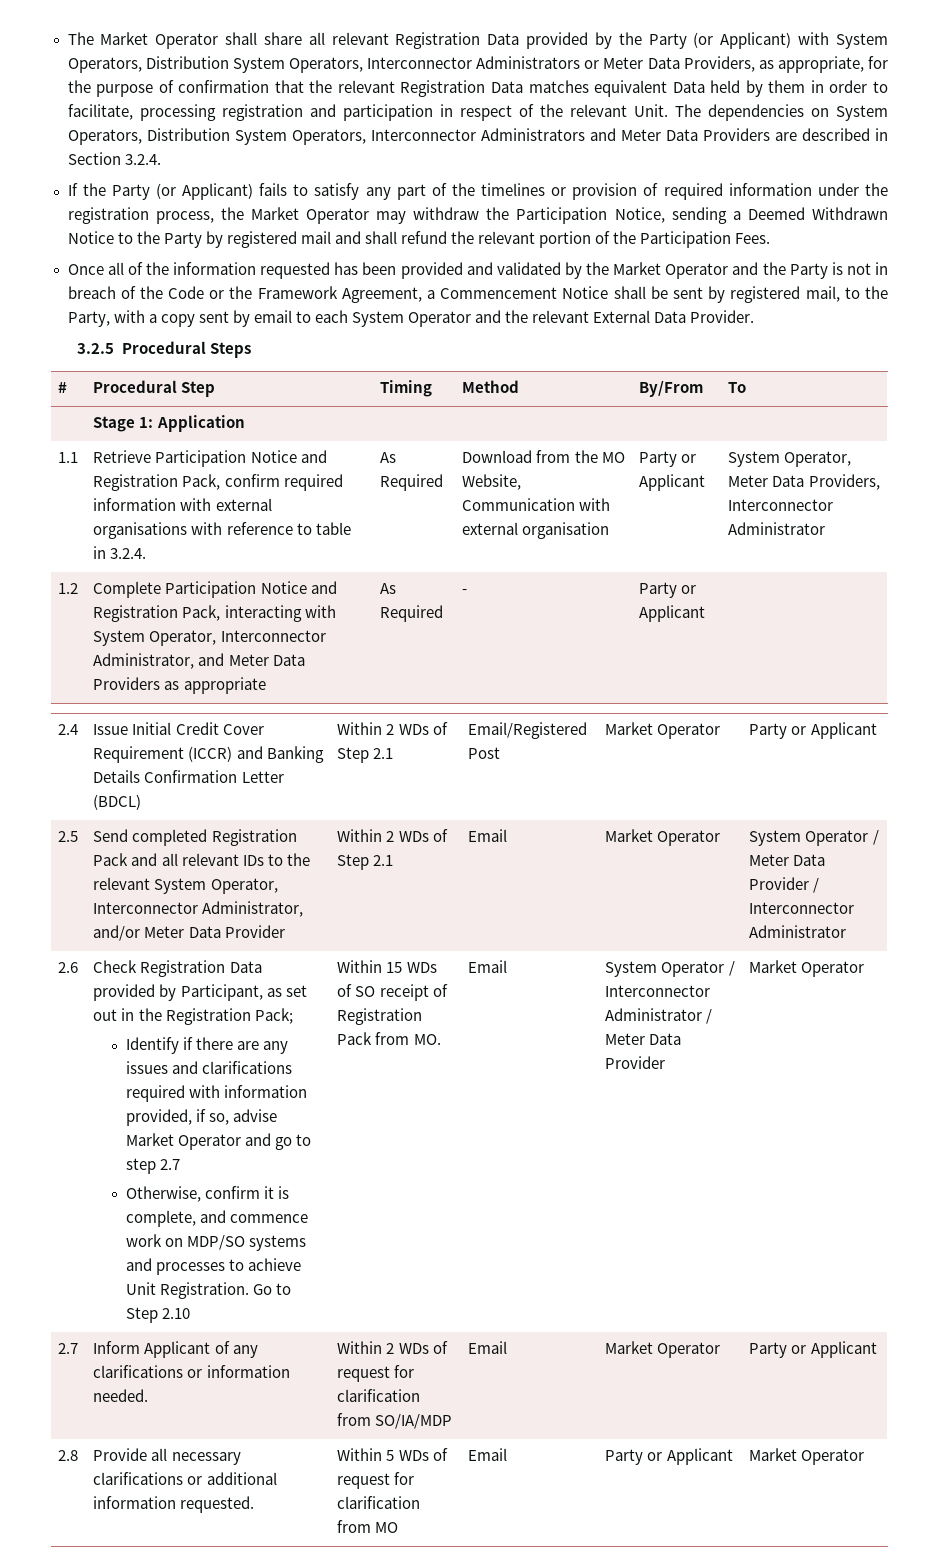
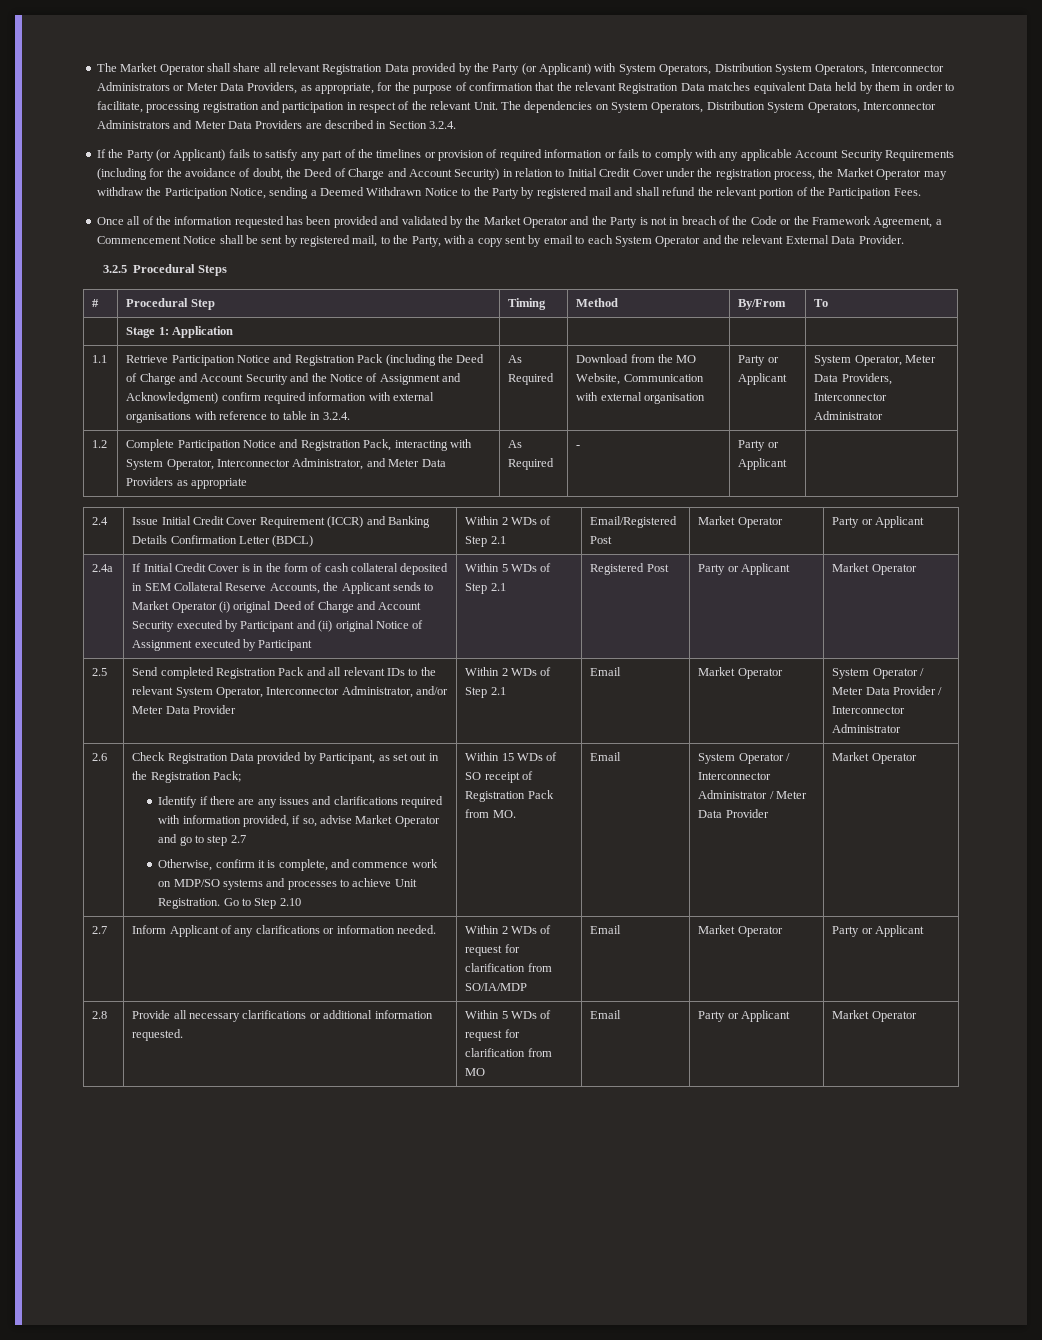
- If the Party (or Applicant) fails to satisfy any part of the timelines or provision of required information under the registration process, the Market Operator may withdraw the Participation Notice, sending a Deemed Withdrawn Notice to the Party by registered mail and shall refund the relevant portion of the Participation Fees.
+ If the Party (or Applicant) fails to satisfy any part of the timelines or provision of required information or fails to comply with any applicable Account Security Requirements (including for the avoidance of doubt, the Deed of Charge and Account Security) in relation to Initial Credit Cover under the registration process, the Market Operator may withdraw the Participation Notice, sending a Deemed Withdrawn Notice to the Party by registered mail and shall refund the relevant portion of the Participation Fees.
- Retrieve Participation Notice and Registration Pack, confirm required information with external organisations with reference to table in 3.2.4.
+ Retrieve Participation Notice and Registration Pack (including the Deed of Charge and Account Security and the Notice of Assignment and Acknowledgment) confirm required information with external organisations with reference to table in 3.2.4.
+ 2.4a | If Initial Credit Cover is in the form of cash collateral deposited in SEM Collateral Reserve Accounts, the Applicant sends to Market Operator (i) original Deed of Charge and Account Security executed by Participant and (ii) original Notice of Assignment executed by Participant | Within 5 WDs of Step 2.1 | Registered Post | Party or Applicant | Market Operator

